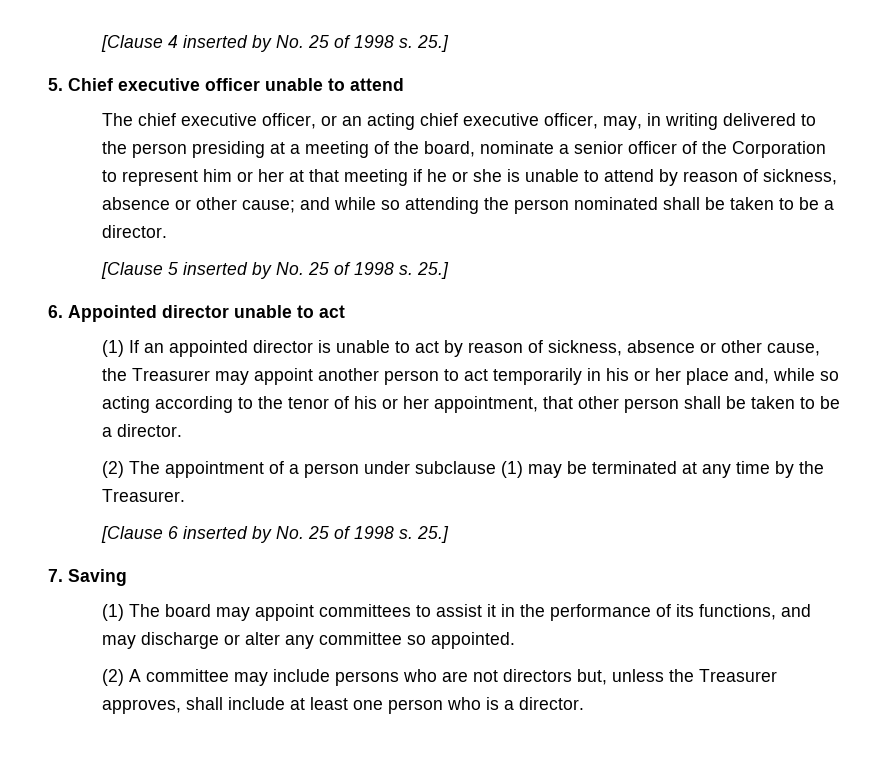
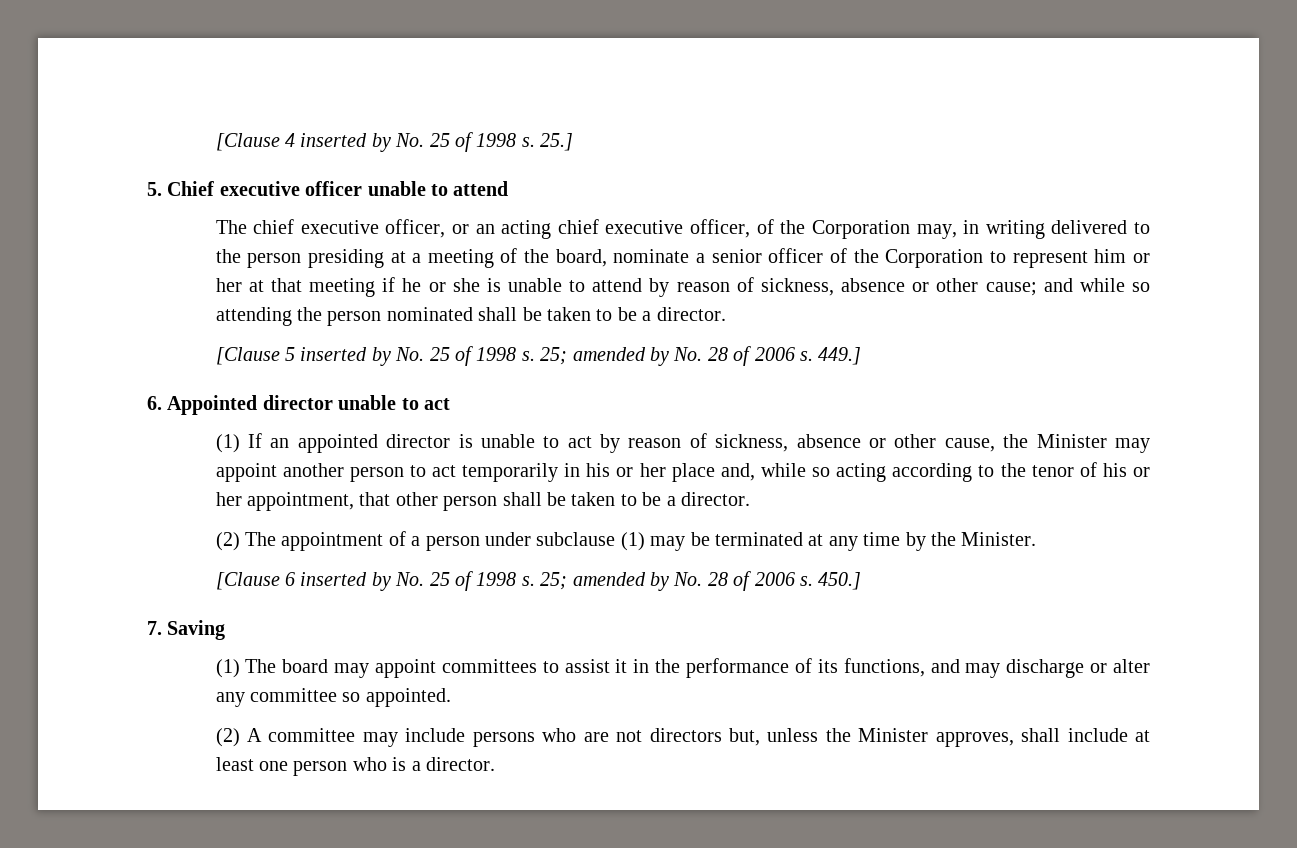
- The chief executive officer, or an acting chief executive officer, may, in writing delivered to the person presiding at a meeting of the board, nominate a senior officer of the Corporation to represent him or her at that meeting if he or she is unable to attend by reason of sickness, absence or other cause;
+ The chief executive officer, or an acting chief executive officer, of the Corporation may, in writing delivered to the person presiding at a meeting of the board, nominate a senior officer of the Corporation to represent him or her at that meeting if he or she is unable to attend by reason of sickness, absence or other cause;
- [Clause 5 inserted by No. 25 of 1998 s. 25.]
+ [Clause 5 inserted by No. 25 of 1998 s. 25; amended by No. 28 of 2006 s. 449.]
- (1) If an appointed director is unable to act by reason of sickness, absence or other cause, the Treasurer may appoint another person to act temporarily in his or her place and, while so acting according to the tenor of his or her appointment, that other person shall be taken to be a director.
+ (1) If an appointed director is unable to act by reason of sickness, absence or other cause, the Minister may appoint another person to act temporarily in his or her place and, while so acting according to the tenor of his or her appointment, that other person shall be taken to be a director.
- (2) The appointment of a person under subclause (1) may be terminated at any time by the Treasurer.
+ (2) The appointment of a person under subclause (1) may be terminated at any time by the Minister.
- [Clause 6 inserted by No. 25 of 1998 s. 25.]
+ [Clause 6 inserted by No. 25 of 1998 s. 25; amended by No. 28 of 2006 s. 450.]
- (2) A committee may include persons who are not directors but, unless the Treasurer approves, shall include at least one person who is a director.
+ (2) A committee may include persons who are not directors but, unless the Minister approves, shall include at least one person who is a director.

